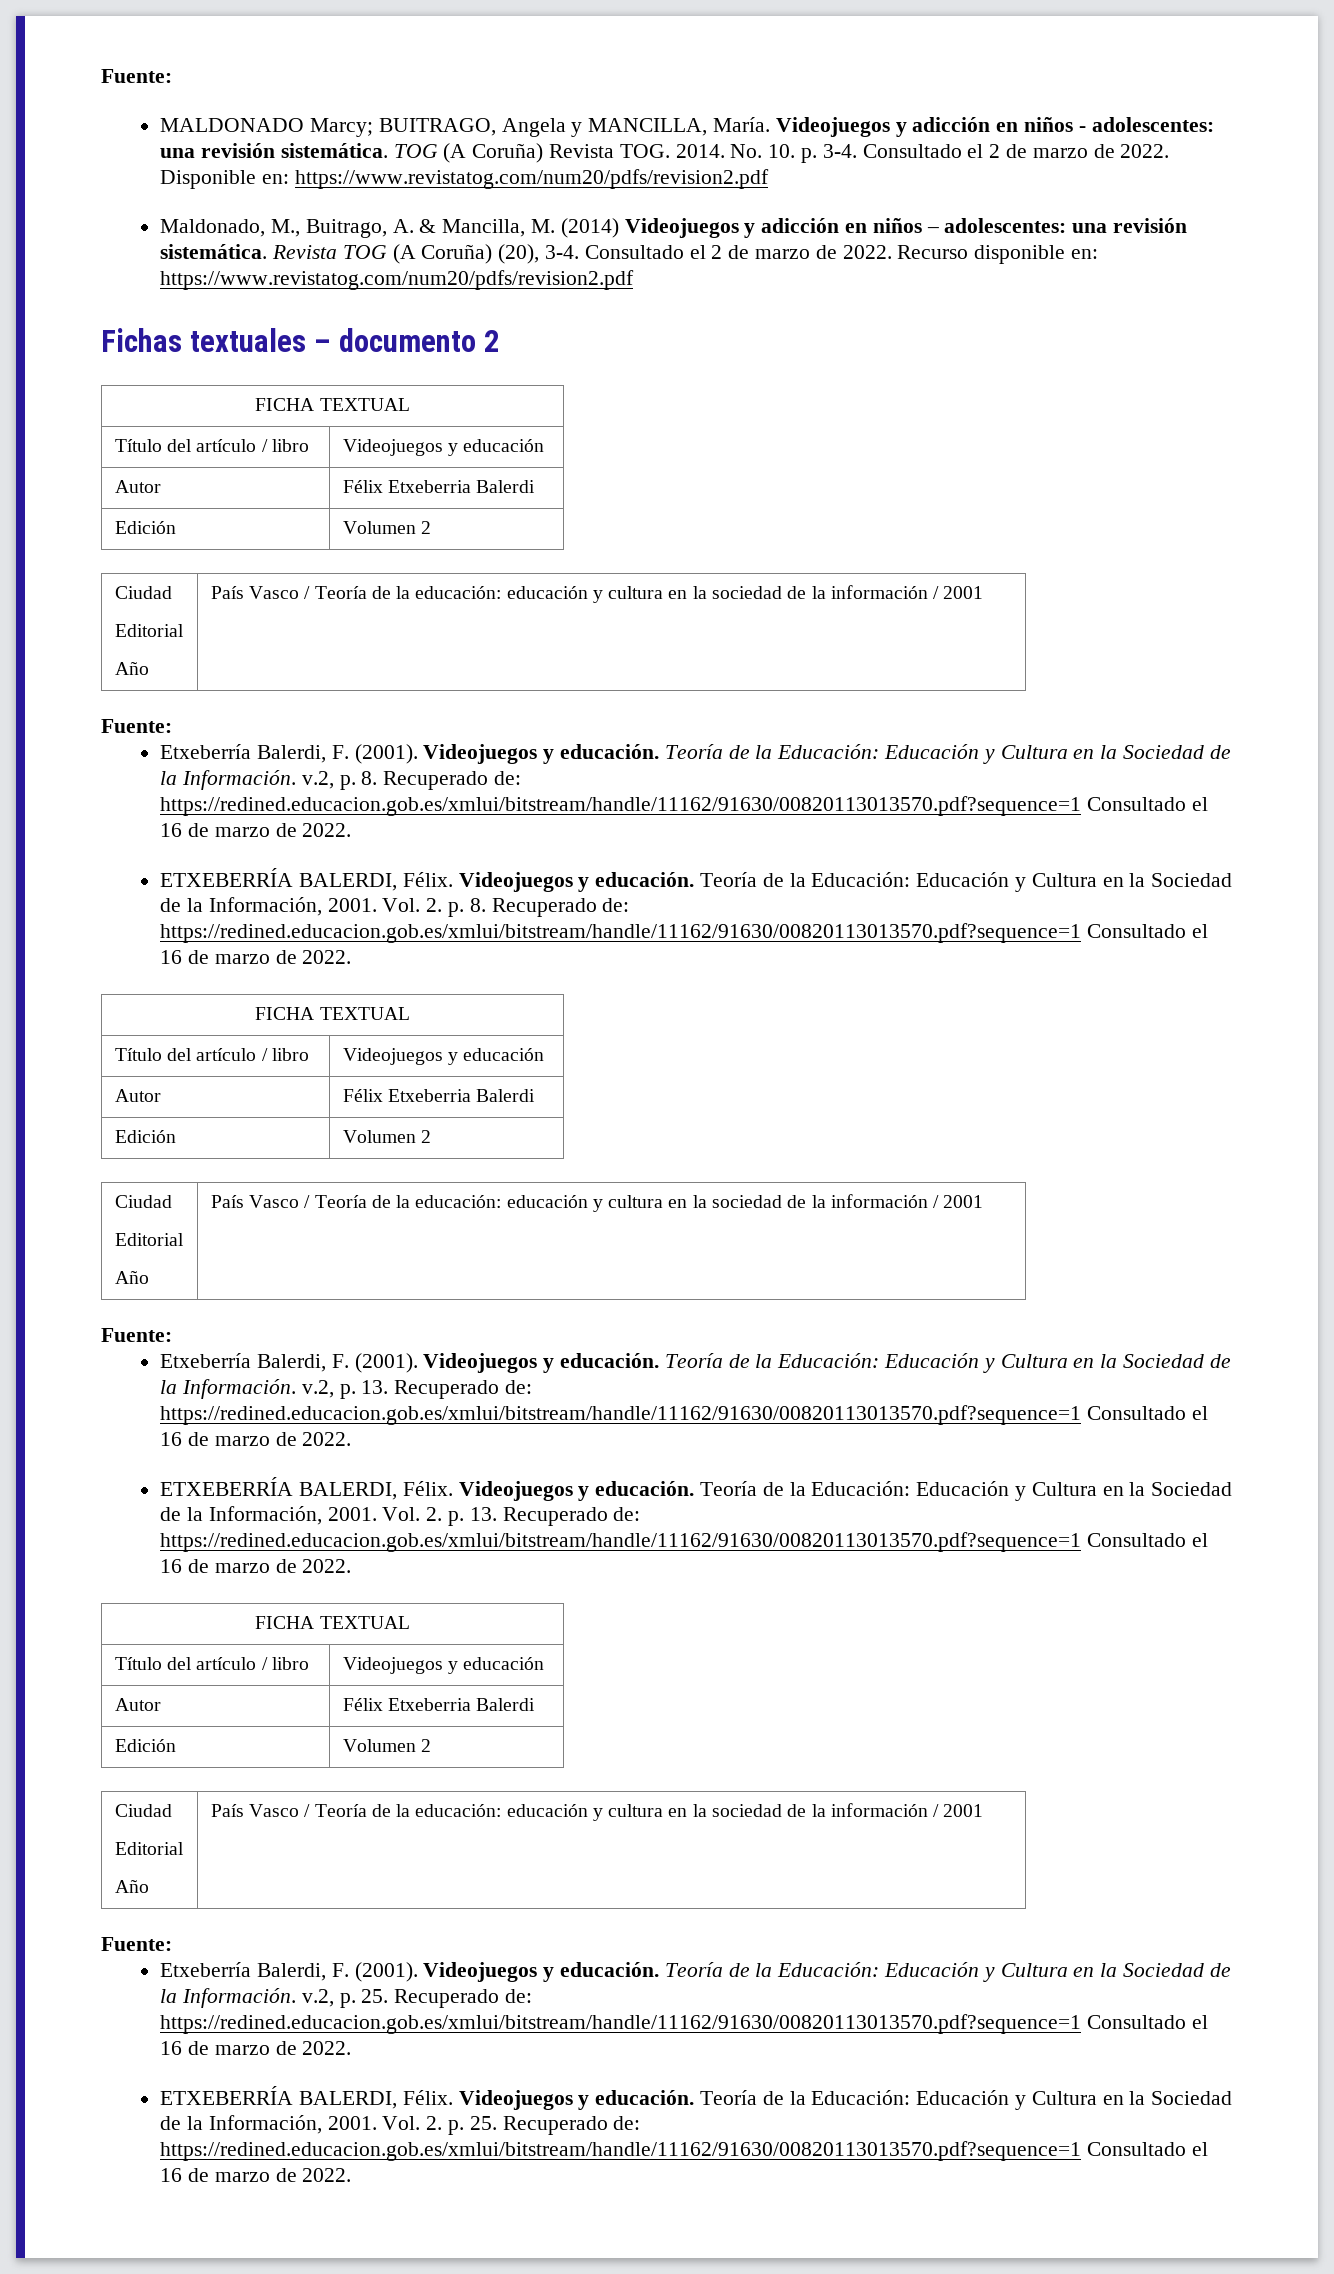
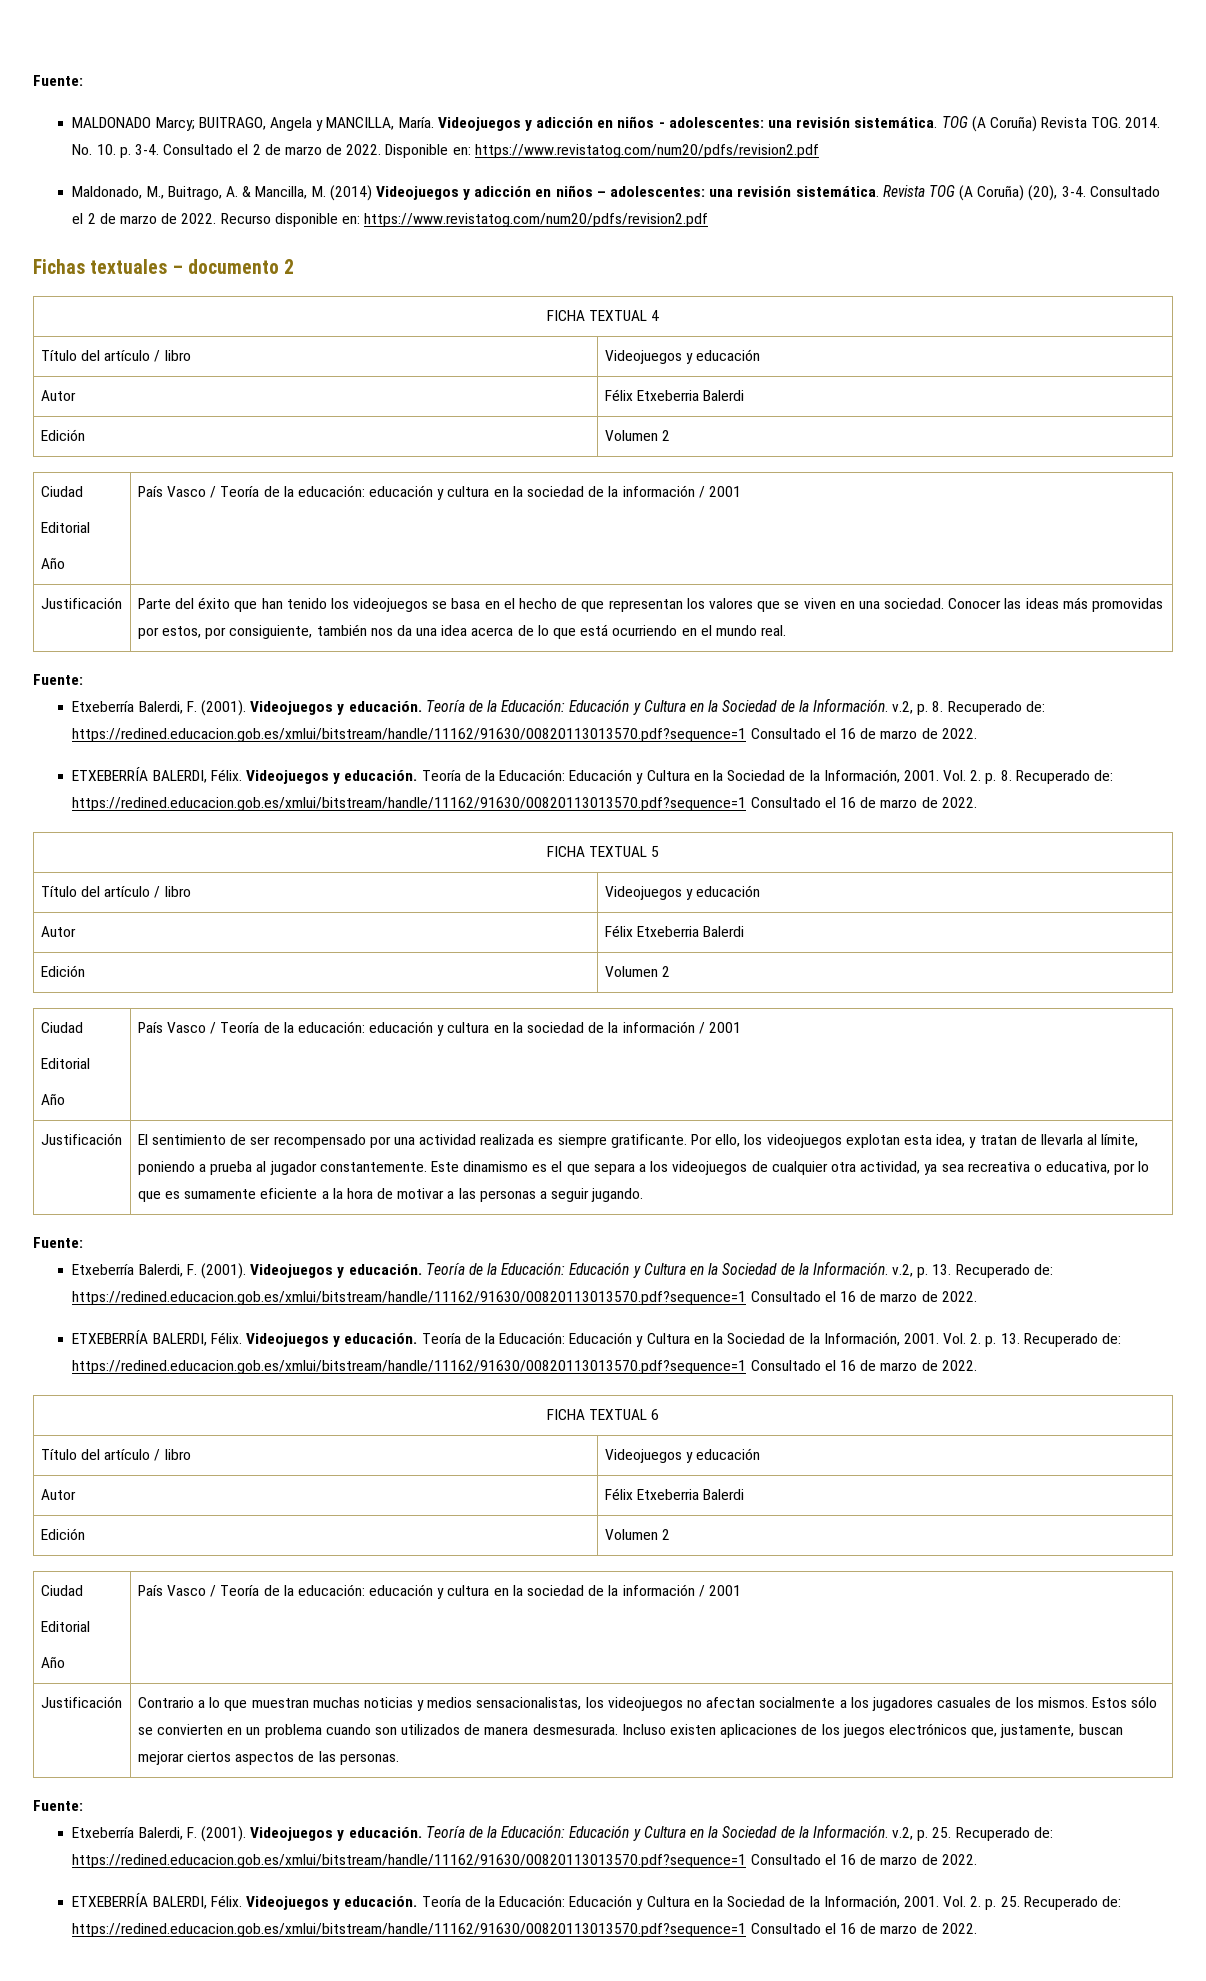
  Fichas textuales – documento 2
- FICHA TEXTUAL
+ FICHA TEXTUAL 4
+ Justificación | Parte del éxito que han tenido los videojuegos se basa en el hecho de que representan los valores que se viven en una sociedad. Conocer las ideas más promovidas por estos, por consiguiente, también nos da una idea acerca de lo que está ocurriendo en el mundo real.
  Vol. 2. p. 8. Recuperado de: https://redined.educacion.gob.es/xmlui/bitstream/handle/11162/91630/00820113013570.pdf?sequence=1 Consultado el 16 de marzo de 2022.
- FICHA TEXTUAL
+ FICHA TEXTUAL 5
+ Justificación | El sentimiento de ser recompensado por una actividad realizada es siempre gratificante. Por ello, los videojuegos explotan esta idea, y tratan de llevarla al límite, poniendo a prueba al jugador constantemente. Este dinamismo es el que separa a los videojuegos de cualquier otra actividad, ya sea recreativa o educativa, por lo que es sumamente eficiente a la hora de motivar a las personas a seguir jugando.
  Vol. 2. p. 13. Recuperado de: https://redined.educacion.gob.es/xmlui/bitstream/handle/11162/91630/00820113013570.pdf?sequence=1 Consultado el 16 de marzo de 2022.
- FICHA TEXTUAL
+ FICHA TEXTUAL 6
+ Justificación | Contrario a lo que muestran muchas noticias y medios sensacionalistas, los videojuegos no afectan socialmente a los jugadores casuales de los mismos. Estos sólo se convierten en un problema cuando son utilizados de manera desmesurada. Incluso existen aplicaciones de los juegos electrónicos que, justamente, buscan mejorar ciertos aspectos de las personas.

